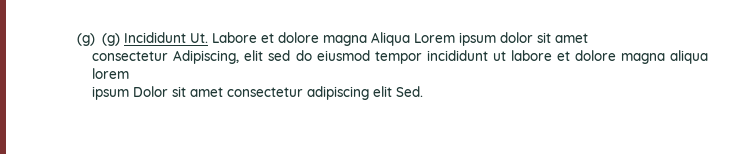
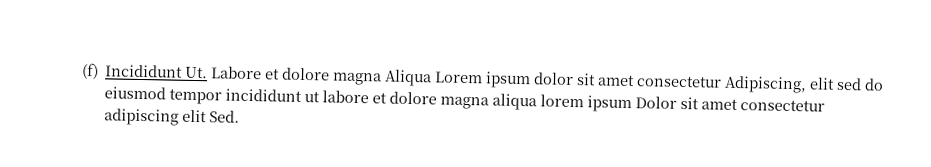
- (g) (g) Incididunt Ut. Labore et dolore magna Aliqua Lorem ipsum dolor sit amet
- consectetur Adipiscing, elit sed do eiusmod tempor incididunt ut labore et dolore magna aliqua lorem
- ipsum Dolor sit amet consectetur adipiscing elit Sed.
+ (f) Incididunt Ut. Labore et dolore magna Aliqua Lorem ipsum dolor sit amet consectetur Adipiscing, elit sed do eiusmod tempor incididunt ut labore et dolore magna aliqua lorem ipsum Dolor sit amet consectetur adipiscing elit Sed.

